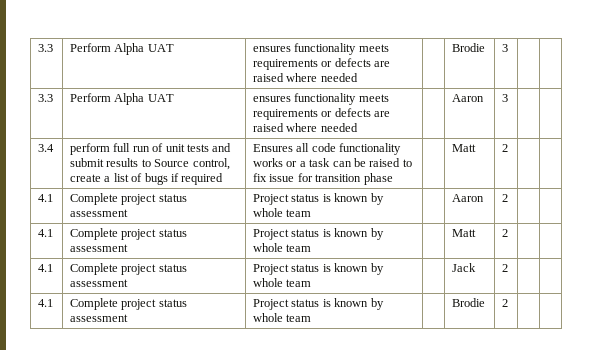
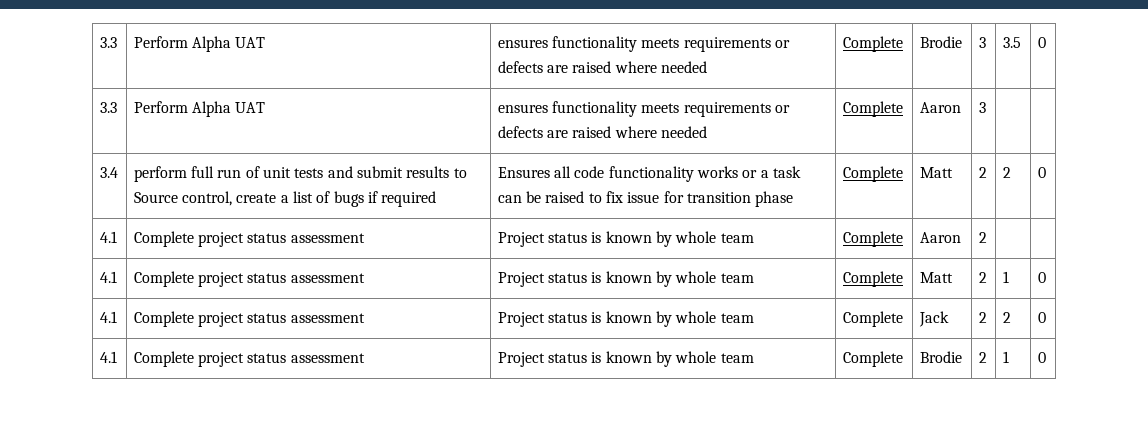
- 3.3 | Perform Alpha UAT | ensures functionality meets requirements or defects are raised where needed | | Brodie | 3 | |
+ 3.3 | Perform Alpha UAT | ensures functionality meets requirements or defects are raised where needed | Complete | Brodie | 3 | 3.5 | 0
- 3.3 | Perform Alpha UAT | ensures functionality meets requirements or defects are raised where needed | | Aaron | 3 | |
+ 3.3 | Perform Alpha UAT | ensures functionality meets requirements or defects are raised where needed | Complete | Aaron | 3 | |
- Ensures all code functionality works or a task can be raised to fix issue for transition phase | | Matt | 2
+ Ensures all code functionality works or a task can be raised to fix issue for transition phase | Complete | Matt | 2 | 2 | 0
- 4.1 | Complete project status assessment | Project status is known by whole team | | Aaron | 2 | |
+ 4.1 | Complete project status assessment | Project status is known by whole team | Complete | Aaron | 2 | |
- 4.1 | Complete project status assessment | Project status is known by whole team | | Matt | 2 | |
+ 4.1 | Complete project status assessment | Project status is known by whole team | Complete | Matt | 2 | 1 | 0
- 4.1 | Complete project status assessment | Project status is known by whole team | | Jack | 2 | |
+ 4.1 | Complete project status assessment | Project status is known by whole team | Complete | Jack | 2 | 2 | 0
- 4.1 | Complete project status assessment | Project status is known by whole team | | Brodie | 2 | |
+ 4.1 | Complete project status assessment | Project status is known by whole team | Complete | Brodie | 2 | 1 | 0

